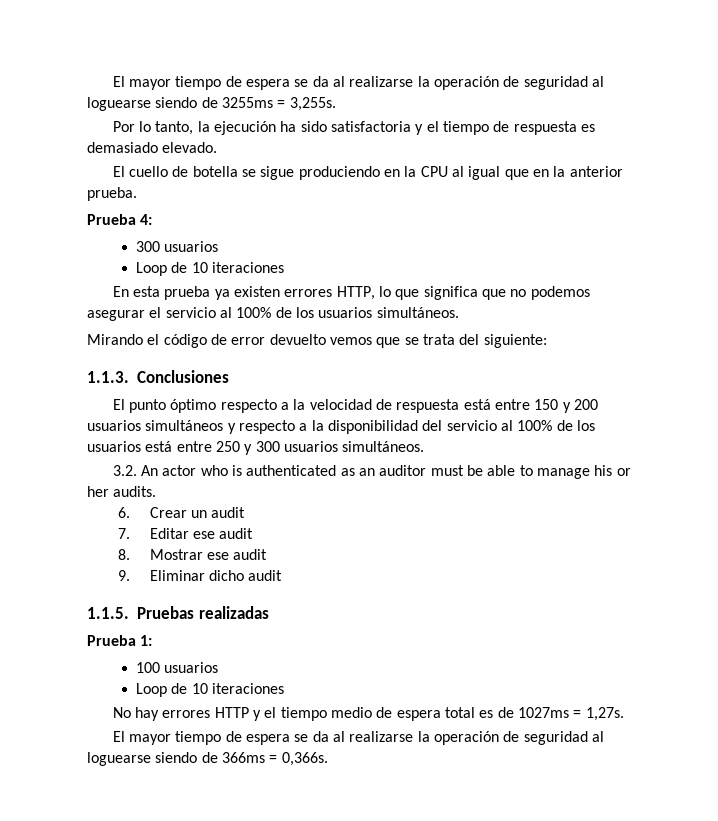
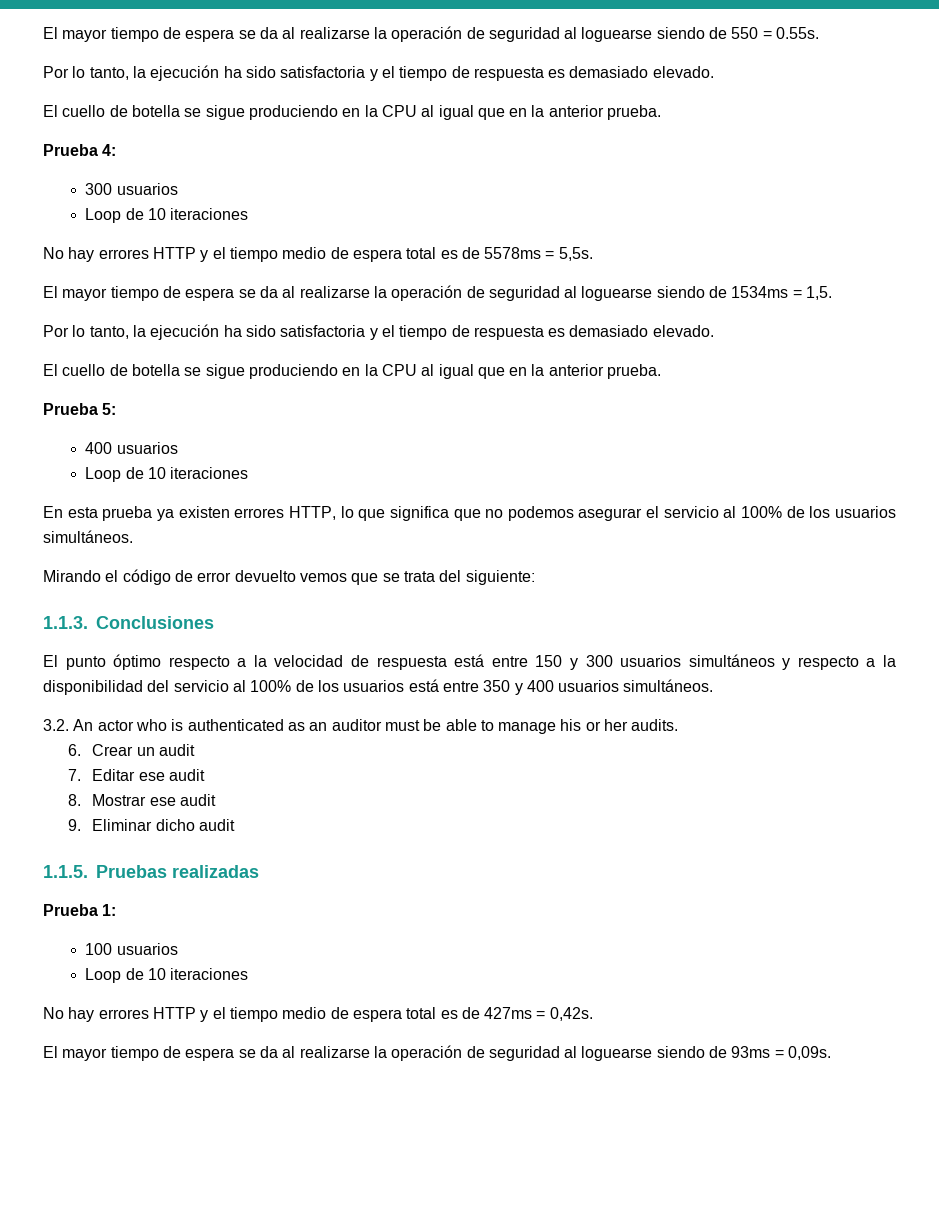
- El mayor tiempo de espera se da al realizarse la operación de seguridad al loguearse siendo de 3255ms = 3,255s.
+ El mayor tiempo de espera se da al realizarse la operación de seguridad al loguearse siendo de 550 = 0.55s.
+ No hay errores HTTP y el tiempo medio de espera total es de 5578ms = 5,5s.
+ El mayor tiempo de espera se da al realizarse la operación de seguridad al loguearse siendo de 1534ms = 1,5.
+ Por lo tanto, la ejecución ha sido satisfactoria y el tiempo de respuesta es demasiado elevado.
+ El cuello de botella se sigue produciendo en la CPU al igual que en la anterior prueba.
+ Prueba 5:
+ 400 usuarios
+ Loop de 10 iteraciones
- El punto óptimo respecto a la velocidad de respuesta está entre 150 y 200 usuarios simultáneos y respecto a la disponibilidad del servicio al 100% de los usuarios está entre 250 y 300 usuarios simultáneos.
+ El punto óptimo respecto a la velocidad de respuesta está entre 150 y 300 usuarios simultáneos y respecto a la disponibilidad del servicio al 100% de los usuarios está entre 350 y 400 usuarios simultáneos.
- No hay errores HTTP y el tiempo medio de espera total es de 1027ms = 1,27s.
+ No hay errores HTTP y el tiempo medio de espera total es de 427ms = 0,42s.
- El mayor tiempo de espera se da al realizarse la operación de seguridad al loguearse siendo de 366ms = 0,366s.
+ El mayor tiempo de espera se da al realizarse la operación de seguridad al loguearse siendo de 93ms = 0,09s.

